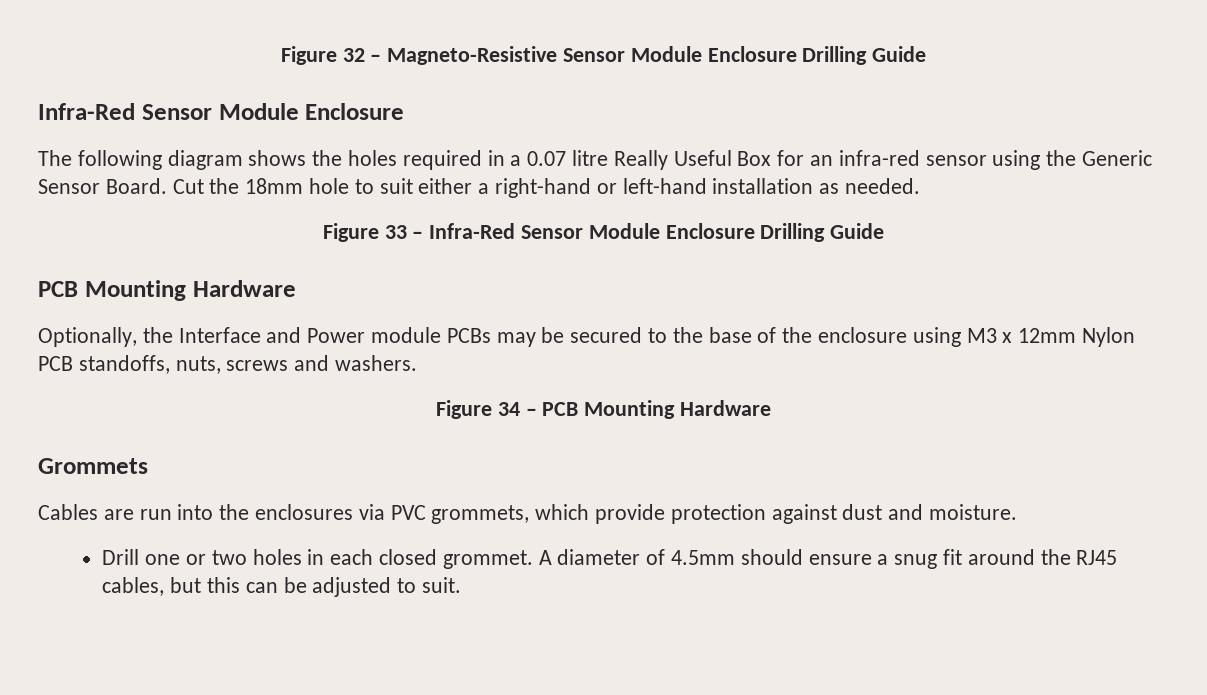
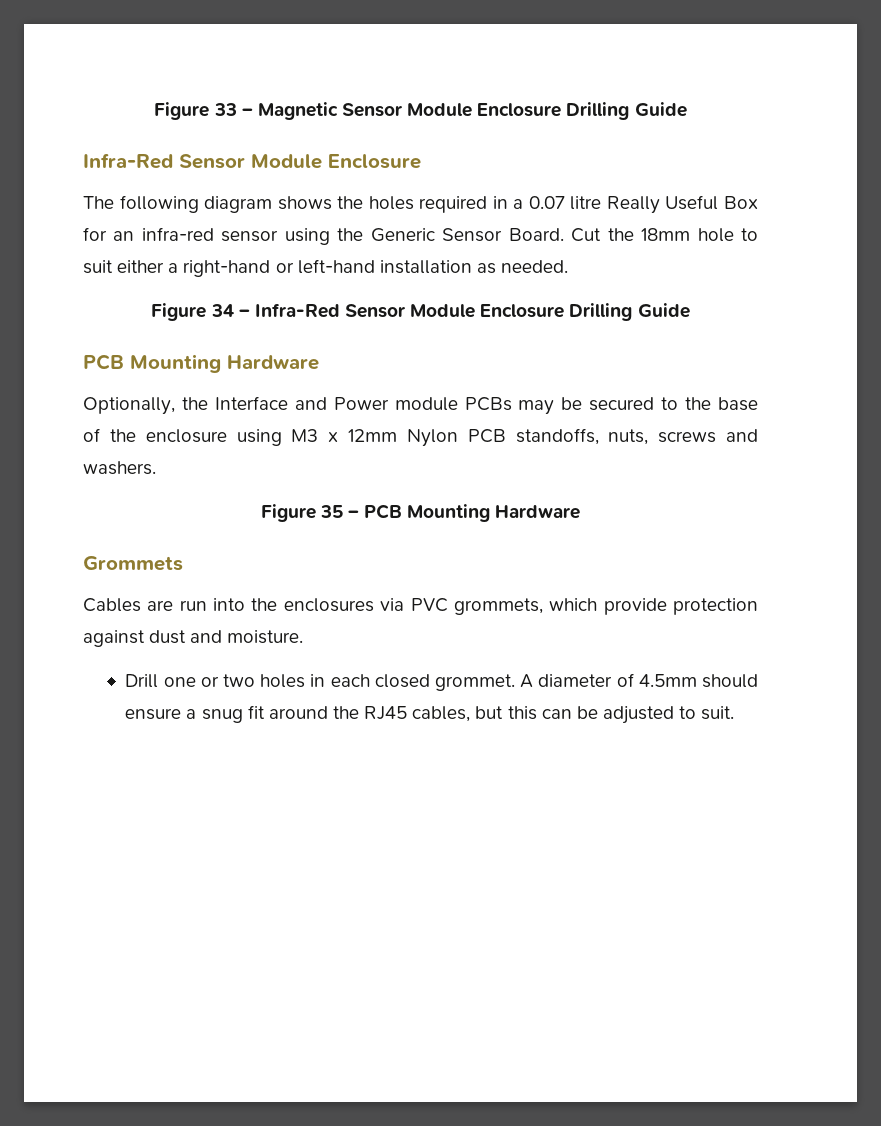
- Figure 32 – Magneto-Resistive Sensor Module Enclosure Drilling Guide
+ Figure 33 – Magnetic Sensor Module Enclosure Drilling Guide
- Figure 33 – Infra-Red Sensor Module Enclosure Drilling Guide
+ Figure 34 – Infra-Red Sensor Module Enclosure Drilling Guide
- Figure 34 – PCB Mounting Hardware
+ Figure 35 – PCB Mounting Hardware

